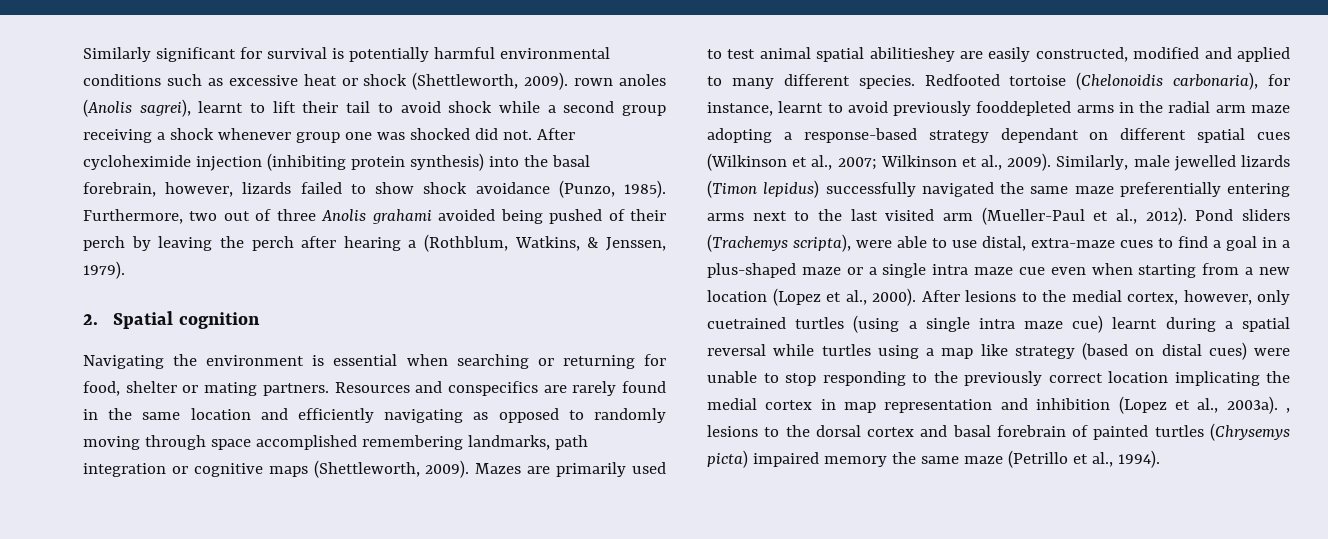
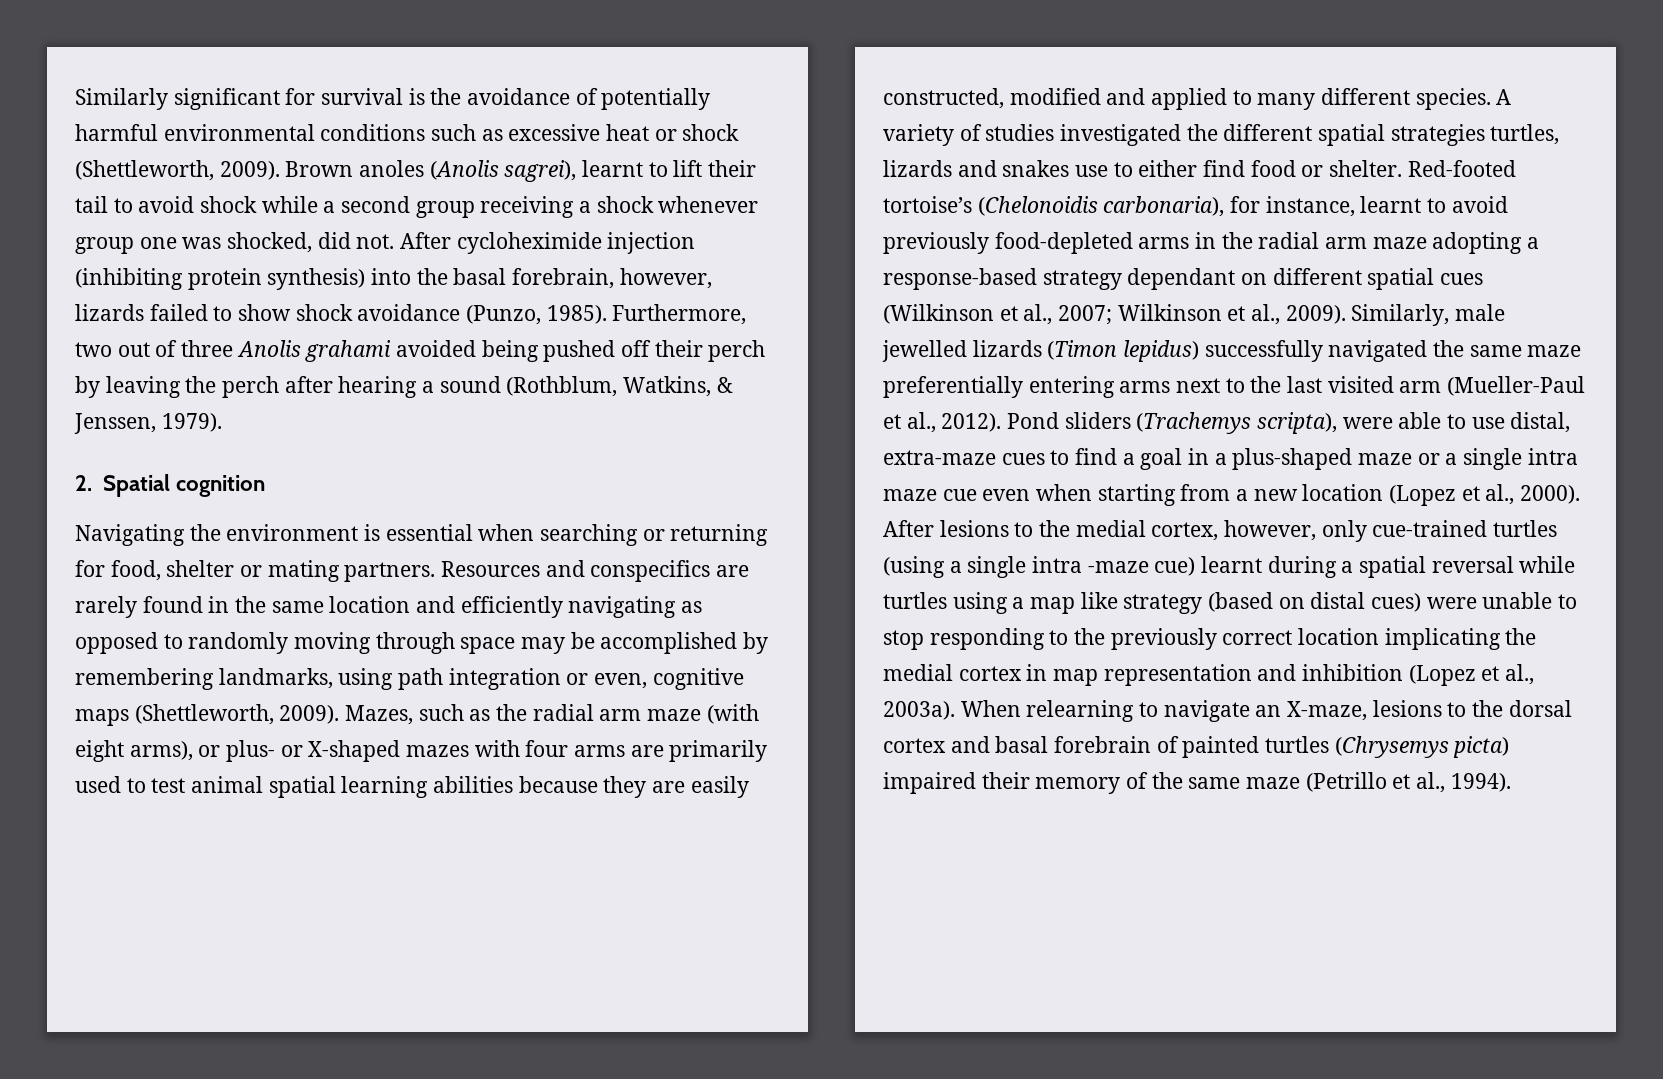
- Similarly significant for survival is potentially harmful environmental conditions such as excessive heat or shock (Shettleworth, 2009). rown anoles (Anolis sagrei), learnt to lift their tail to avoid shock while a second group receiving a shock whenever group one was shocked did not.
+ Similarly significant for survival is the avoidance of potentially harmful environmental conditions such as excessive heat or shock (Shettleworth, 2009). Brown anoles (Anolis sagrei), learnt to lift their tail to avoid shock while a second group receiving a shock whenever group one was shocked, did not.
- Furthermore, two out of three Anolis grahami avoided being pushed of their perch by leaving the perch after hearing a (Rothblum, Watkins, & Jenssen, 1979).
+ Furthermore, two out of three Anolis grahami avoided being pushed off their perch by leaving the perch after hearing a sound (Rothblum, Watkins, & Jenssen, 1979).
- Resources and conspecifics are rarely found in the same location and efficiently navigating as opposed to randomly moving through space accomplished remembering landmarks, path integration or cognitive maps (Shettleworth, 2009).
+ Resources and conspecifics are rarely found in the same location and efficiently navigating as opposed to randomly moving through space may be accomplished by remembering landmarks, using path integration or even, cognitive maps (Shettleworth, 2009).
- Mazes are primarily used to test animal spatial abilitieshey are easily constructed, modified and applied to many different species.
+ Mazes, such as the radial arm maze (with eight arms), or plus- or X-shaped mazes with four arms are primarily used to test animal spatial learning abilities because they are easily constructed, modified and applied to many different species.
- Redfooted tortoise (Chelonoidis carbonaria), for instance, learnt to avoid previously fooddepleted arms in the radial arm maze adopting a response-based strategy dependant on different spatial cues (Wilkinson et al., 2007; Wilkinson et al., 2009).
+ A variety of studies investigated the different spatial strategies turtles, lizards and snakes use to either find food or shelter. Red-footed tortoise’s (Chelonoidis carbonaria), for instance, learnt to avoid previously food-depleted arms in the radial arm maze adopting a response-based strategy dependant on different spatial cues (Wilkinson et al., 2007; Wilkinson et al., 2009).
- After lesions to the medial cortex, however, only cuetrained turtles (using a single intra maze cue) learnt during a spatial reversal while turtles using a map like strategy (based on distal cues) were unable to stop responding to the previously correct location implicating the medial cortex in map representation and inhibition (Lopez et al., 2003a). , lesions to the dorsal cortex and basal forebrain of painted turtles (Chrysemys picta) impaired memory the same maze (Petrillo et al., 1994).
+ After lesions to the medial cortex, however, only cue-trained turtles (using a single intra -maze cue) learnt during a spatial reversal while turtles using a map like strategy (based on distal cues) were unable to stop responding to the previously correct location implicating the medial cortex in map representation and inhibition (Lopez et al., 2003a). When relearning to navigate an X-maze, lesions to the dorsal cortex and basal forebrain of painted turtles (Chrysemys picta) impaired their memory of the same maze (Petrillo et al., 1994).

